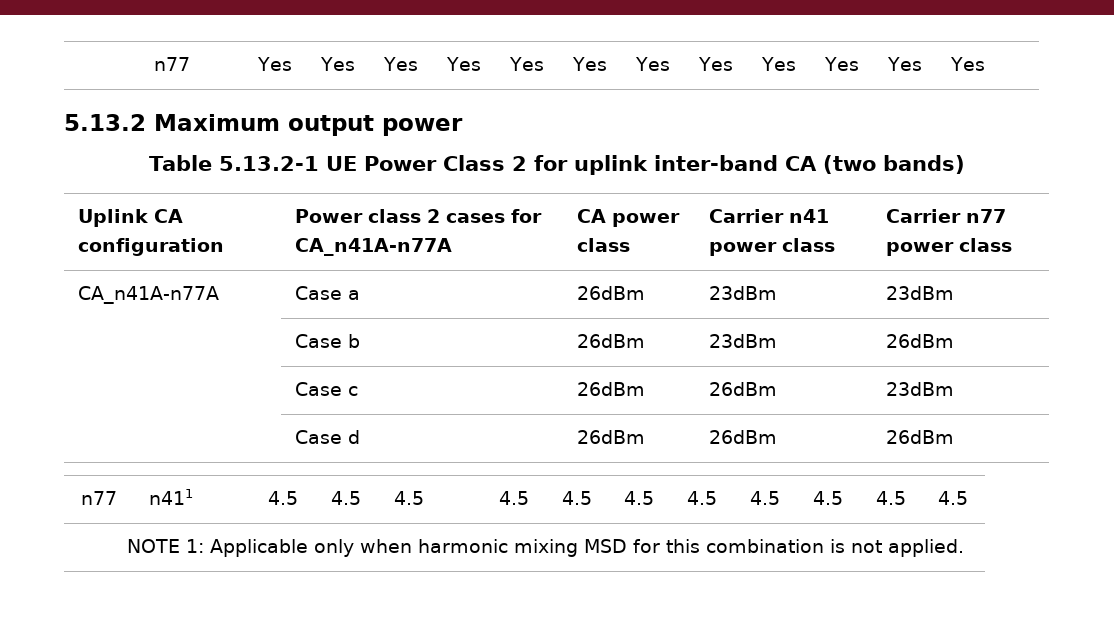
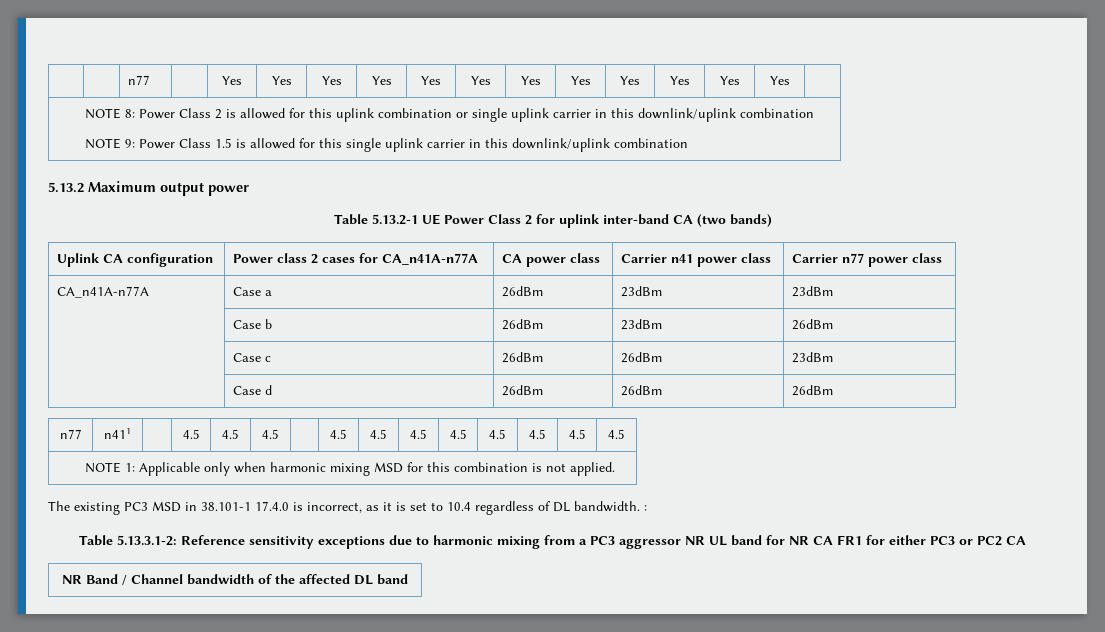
+ NOTE 8: Power Class 2 is allowed for this uplink combination or single uplink carrier in this downlink/uplink combination
+ NOTE 9: Power Class 1.5 is allowed for this single uplink carrier in this downlink/uplink combination
+ The existing PC3 MSD in 38.101-1 17.4.0 is incorrect, as it is set to 10.4 regardless of DL bandwidth. :
+ Table 5.13.3.1-2: Reference sensitivity exceptions due to harmonic mixing from a PC3 aggressor NR UL band for NR CA FR1 for either PC3 or PC2 CA
+ NR Band / Channel bandwidth of the affected DL band

